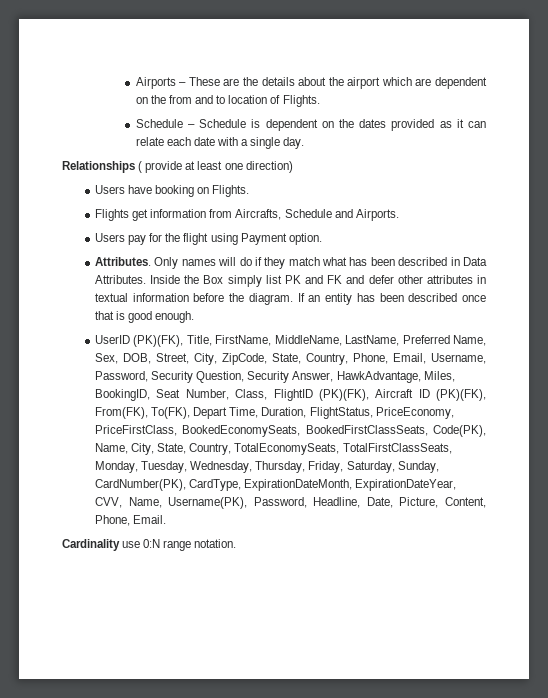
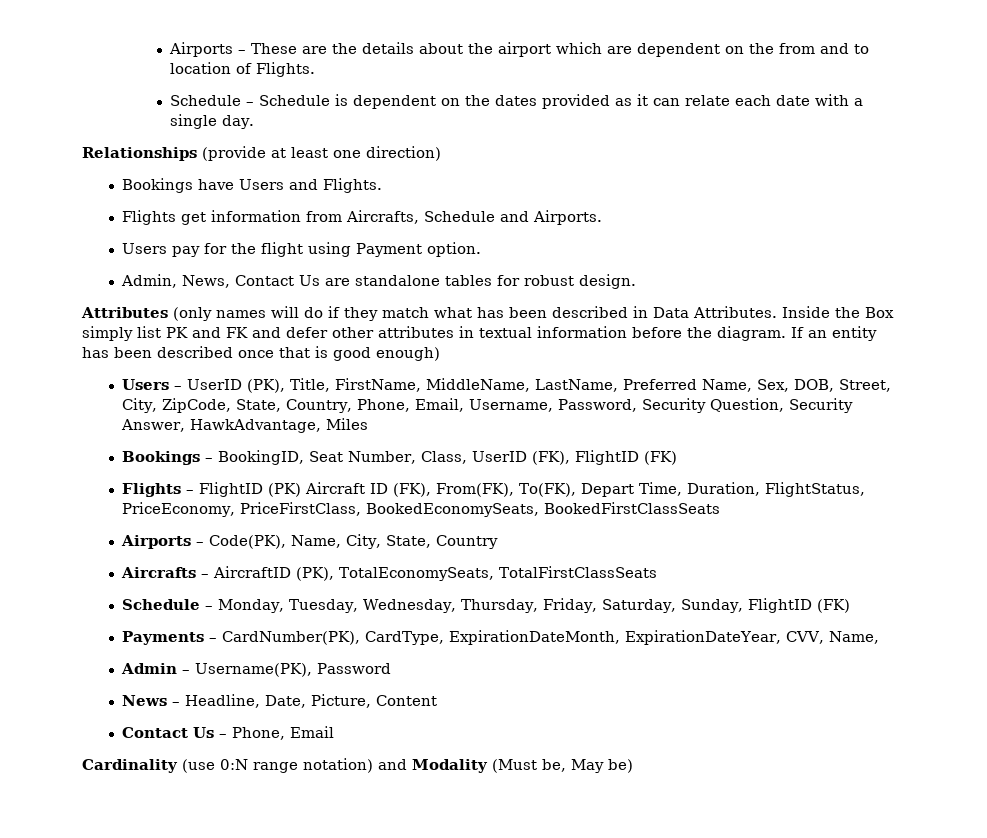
- Relationships ( provide at least one direction)
+ Relationships (provide at least one direction)
- Users have booking on Flights.
+ Bookings have Users and Flights.
- Attributes. Only names will do if they match what has been described in Data Attributes.
+ Admin, News, Contact Us are standalone tables for robust design.
+ Attributes (only names will do if they match what has been described in Data Attributes.
- If an entity has been described once that is good enough.
- UserID (PK)(FK), Title, FirstName, MiddleName, LastName, Preferred Name, Sex, DOB, Street, City, ZipCode, State, Country, Phone, Email, Username, Password, Security Question, Security Answer, HawkAdvantage, Miles, BookingID, Seat Number, Class, FlightID (PK)(FK), Aircraft ID (PK)(FK), From(FK), To(FK), Depart Time, Duration, FlightStatus, PriceEconomy, PriceFirstClass, BookedEconomySeats, BookedFirstClassSeats, Code(PK), Name, City, State, Country, TotalEconomySeats, TotalFirstClassSeats, Monday, Tuesday, Wednesday, Thursday, Friday, Saturday, Sunday, CardNumber(PK), CardType, ExpirationDateMonth, ExpirationDateYear, CVV, Name, Username(PK), Password, Headline, Date, Picture, Content, Phone, Email.
+ If an entity has been described once that is good enough)
+ Users – UserID (PK), Title, FirstName, MiddleName, LastName, Preferred Name, Sex, DOB, Street, City, ZipCode, State, Country, Phone, Email, Username, Password, Security Question, Security Answer, HawkAdvantage, Miles
+ Bookings – BookingID, Seat Number, Class, UserID (FK), FlightID (FK)
+ Flights – FlightID (PK) Aircraft ID (FK), From(FK), To(FK), Depart Time, Duration, FlightStatus, PriceEconomy, PriceFirstClass, BookedEconomySeats, BookedFirstClassSeats
+ Airports – Code(PK), Name, City, State, Country
+ Aircrafts – AircraftID (PK), TotalEconomySeats, TotalFirstClassSeats
+ Schedule – Monday, Tuesday, Wednesday, Thursday, Friday, Saturday, Sunday, FlightID (FK)
+ Payments – CardNumber(PK), CardType, ExpirationDateMonth, ExpirationDateYear, CVV, Name,
+ Admin – Username(PK), Password
+ News – Headline, Date, Picture, Content
+ Contact Us – Phone, Email
- Cardinality use 0:N range notation.
+ Cardinality (use 0:N range notation) and Modality (Must be, May be)

